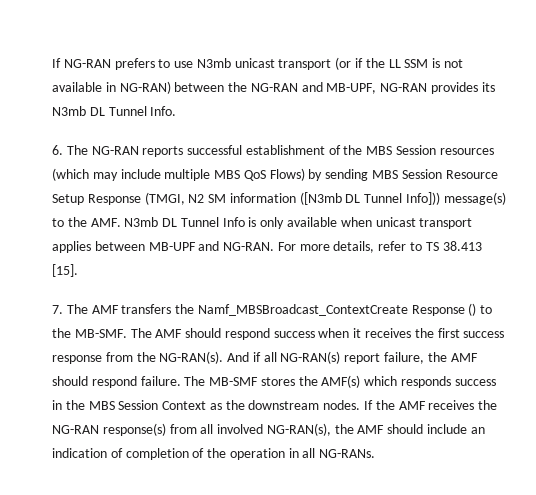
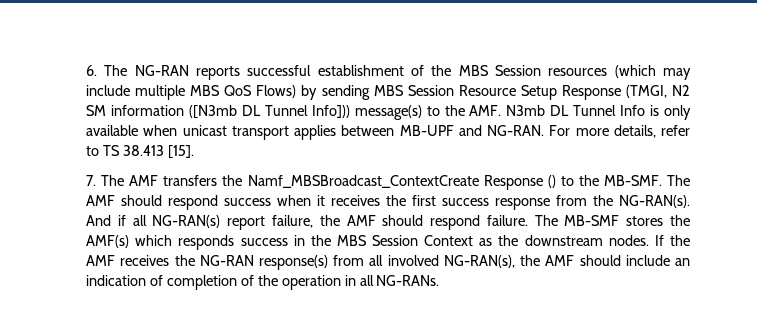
- If NG-RAN prefers to use N3mb unicast transport (or if the LL SSM is not available in NG-RAN) between the NG-RAN and MB-UPF, NG-RAN provides its N3mb DL Tunnel Info.

